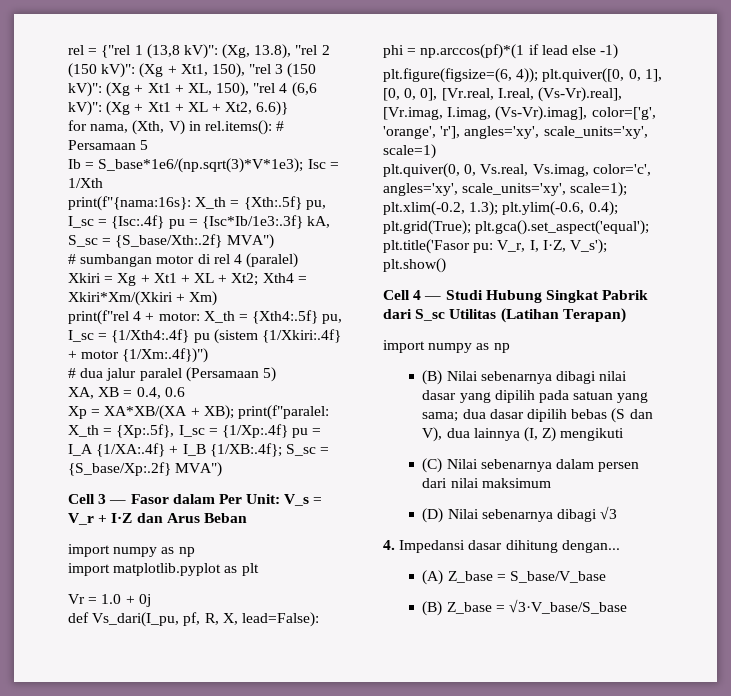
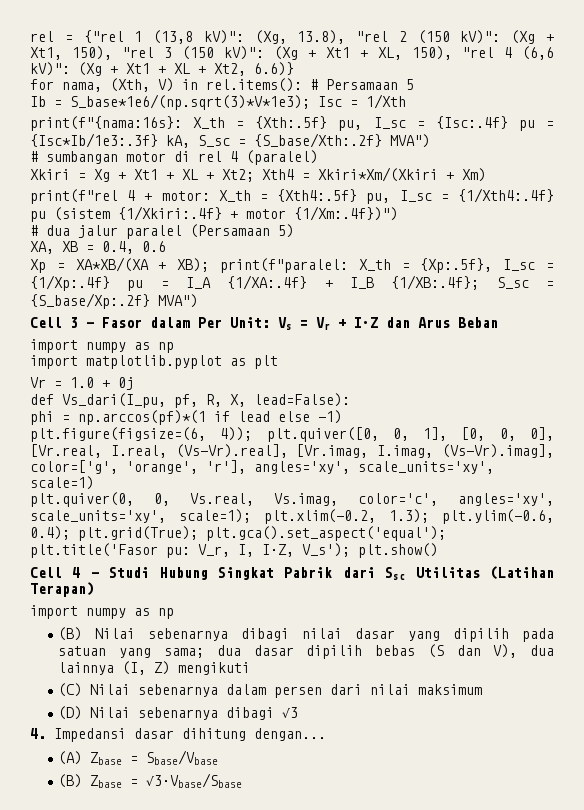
- Cell 3 — Fasor dalam Per Unit: V_s = V_r + I·Z dan Arus Beban
+ Cell 3 — Fasor dalam Per Unit: Vs = Vr + I·Z dan Arus Beban
- Cell 4 — Studi Hubung Singkat Pabrik dari S_sc Utilitas (Latihan Terapan)
+ Cell 4 — Studi Hubung Singkat Pabrik dari Ssc Utilitas (Latihan Terapan)
- (A) Z_base = S_base/V_base
- (B) Z_base = √3·V_base/S_base
+ (A) Zbase = Sbase/Vbase
+ (B) Zbase = √3·Vbase/Sbase

